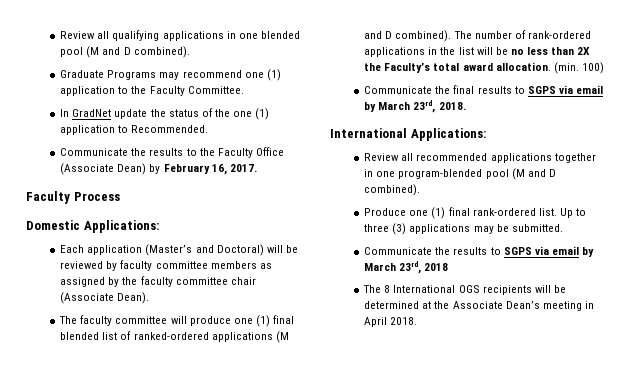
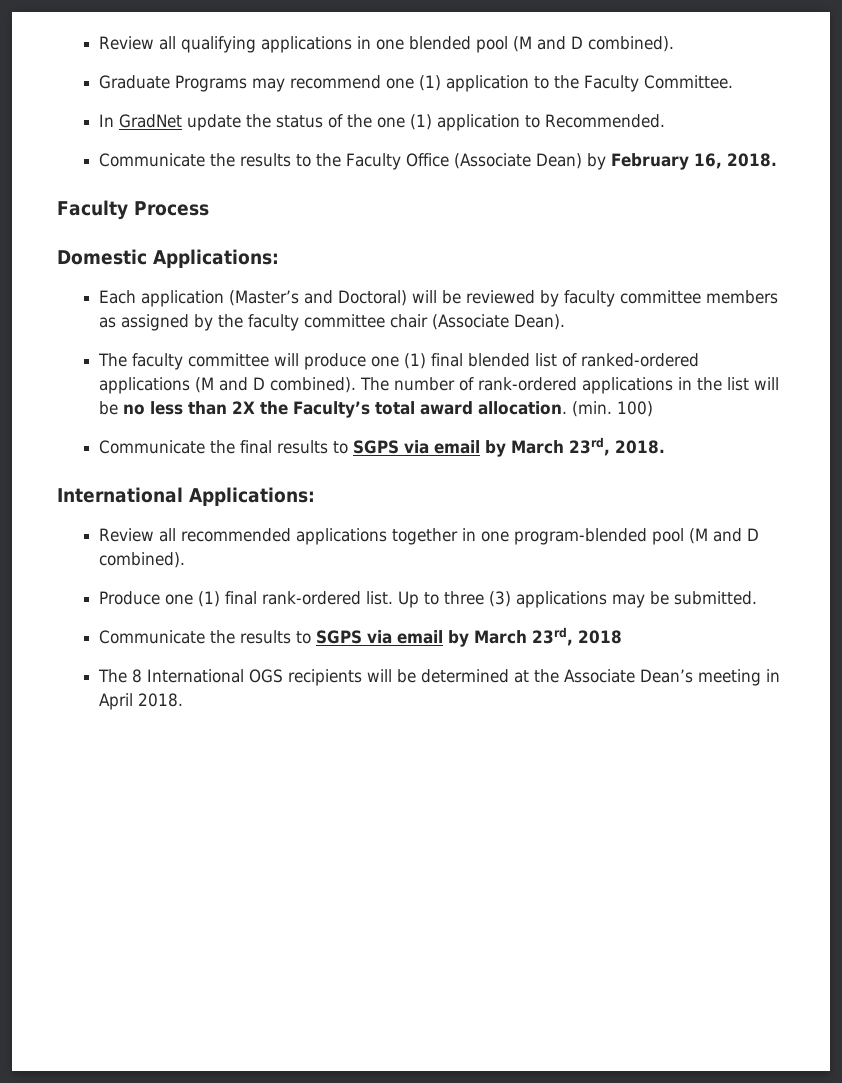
- Communicate the results to the Faculty Office (Associate Dean) by February 16, 2017.
+ Communicate the results to the Faculty Office (Associate Dean) by February 16, 2018.

